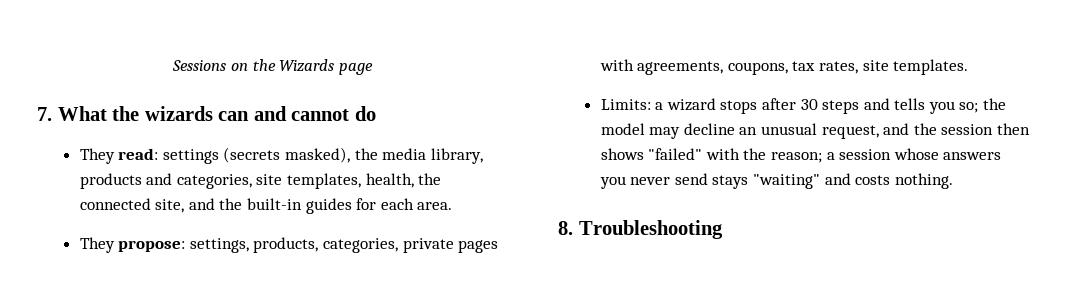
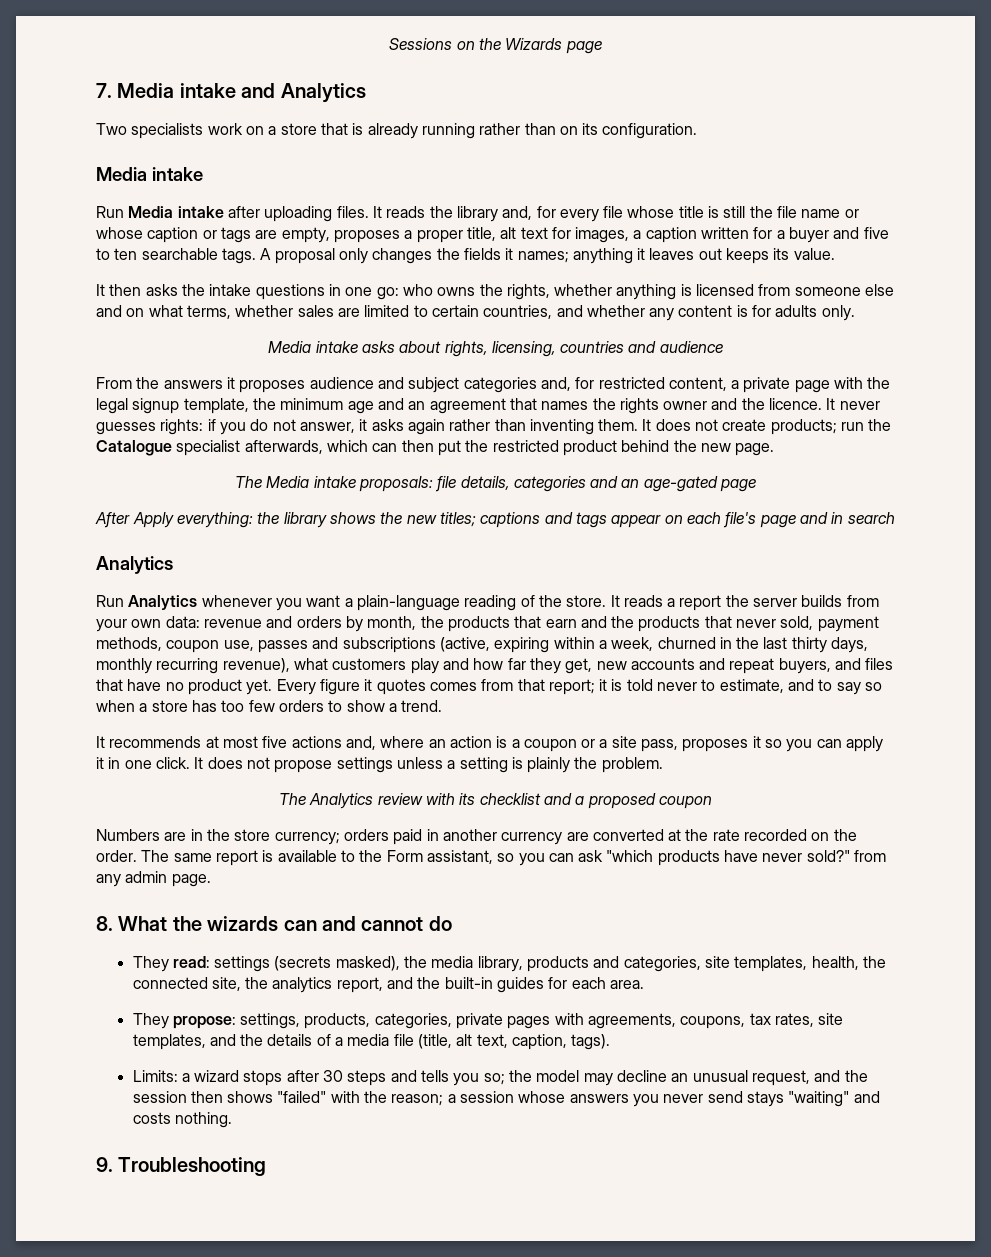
- 7. What the wizards can and cannot do
+ 7. Media intake and Analytics
+ Two specialists work on a store that is already running rather than on its configuration.
+ Media intake
+ Run Media intake after uploading files. It reads the library and, for every file whose title is still the file name or whose caption or tags are empty, proposes a proper title, alt text for images, a caption written for a buyer and five to ten searchable tags. A proposal only changes the fields it names; anything it leaves out keeps its value.
+ It then asks the intake questions in one go: who owns the rights, whether anything is licensed from someone else and on what terms, whether sales are limited to certain countries, and whether any content is for adults only.
+ Media intake asks about rights, licensing, countries and audience
+ From the answers it proposes audience and subject categories and, for restricted content, a private page with the legal signup template, the minimum age and an agreement that names the rights owner and the licence. It never guesses rights: if you do not answer, it asks again rather than inventing them. It does not create products; run the Catalogue specialist afterwards, which can then put the restricted product behind the new page.
+ The Media intake proposals: file details, categories and an age-gated page
+ After Apply everything: the library shows the new titles; captions and tags appear on each file's page and in search
+ Analytics
+ Run Analytics whenever you want a plain-language reading of the store. It reads a report the server builds from your own data: revenue and orders by month, the products that earn and the products that never sold, payment methods, coupon use, passes and subscriptions (active, expiring within a week, churned in the last thirty days, monthly recurring revenue), what customers play and how far they get, new accounts and repeat buyers, and files that have no product yet. Every figure it quotes comes from that report; it is told never to estimate, and to say so when a store has too few orders to show a trend.
+ It recommends at most five actions and, where an action is a coupon or a site pass, proposes it so you can apply it in one click. It does not propose settings unless a setting is plainly the problem.
+ The Analytics review with its checklist and a proposed coupon
+ Numbers are in the store currency; orders paid in another currency are converted at the rate recorded on the order. The same report is available to the Form assistant, so you can ask "which products have never sold?" from any admin page.
+ 8. What the wizards can and cannot do
- They read: settings (secrets masked), the media library, products and categories, site templates, health, the connected site, and the built-in guides for each area.
+ They read: settings (secrets masked), the media library, products and categories, site templates, health, the connected site, the analytics report, and the built-in guides for each area.
- They propose: settings, products, categories, private pages with agreements, coupons, tax rates, site templates.
+ They propose: settings, products, categories, private pages with agreements, coupons, tax rates, site templates, and the details of a media file (title, alt text, caption, tags).
- 8. Troubleshooting
+ 9. Troubleshooting

